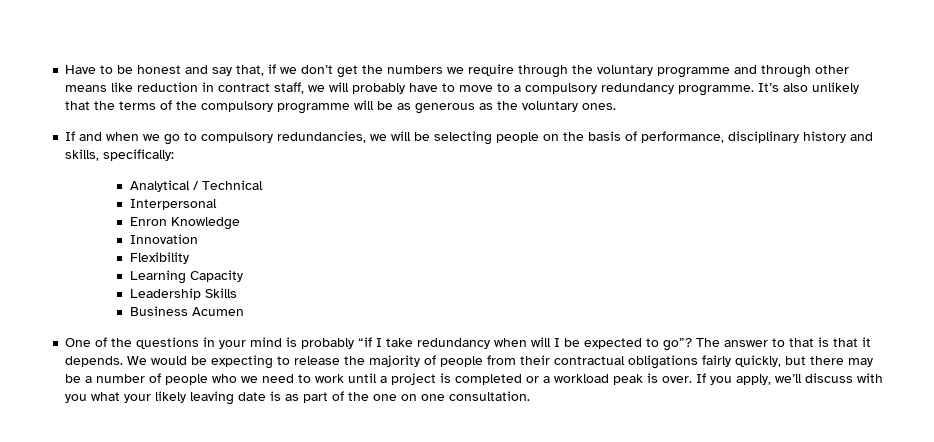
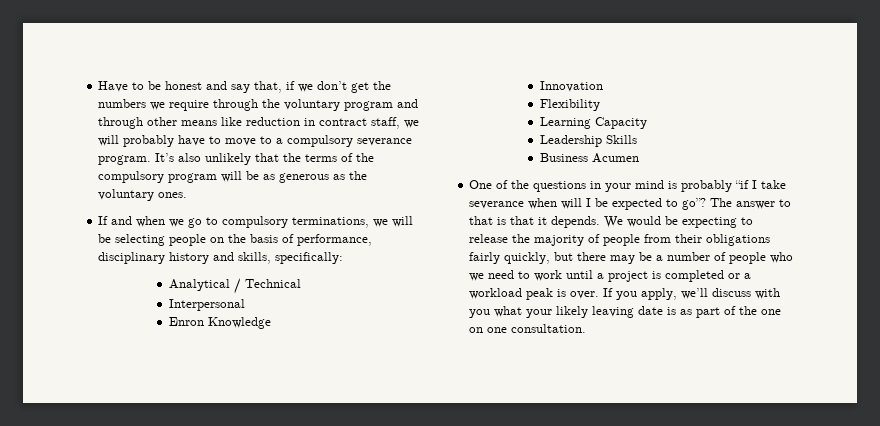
- Have to be honest and say that, if we don’t get the numbers we require through the voluntary programme and through other means like reduction in contract staff, we will probably have to move to a compulsory redundancy programme.
+ Have to be honest and say that, if we don’t get the numbers we require through the voluntary program and through other means like reduction in contract staff, we will probably have to move to a compulsory severance program.
- It’s also unlikely that the terms of the compulsory programme will be as generous as the voluntary ones.
+ It’s also unlikely that the terms of the compulsory program will be as generous as the voluntary ones.
- If and when we go to compulsory redundancies, we will be selecting people on the basis of performance, disciplinary history and skills, specifically:
+ If and when we go to compulsory terminations, we will be selecting people on the basis of performance, disciplinary history and skills, specifically:
- One of the questions in your mind is probably “if I take redundancy when will I be expected to go”?
+ One of the questions in your mind is probably “if I take severance when will I be expected to go”?
- We would be expecting to release the majority of people from their contractual obligations fairly quickly, but there may be a number of people who we need to work until a project is completed or a workload peak is over.
+ We would be expecting to release the majority of people from their obligations fairly quickly, but there may be a number of people who we need to work until a project is completed or a workload peak is over.

